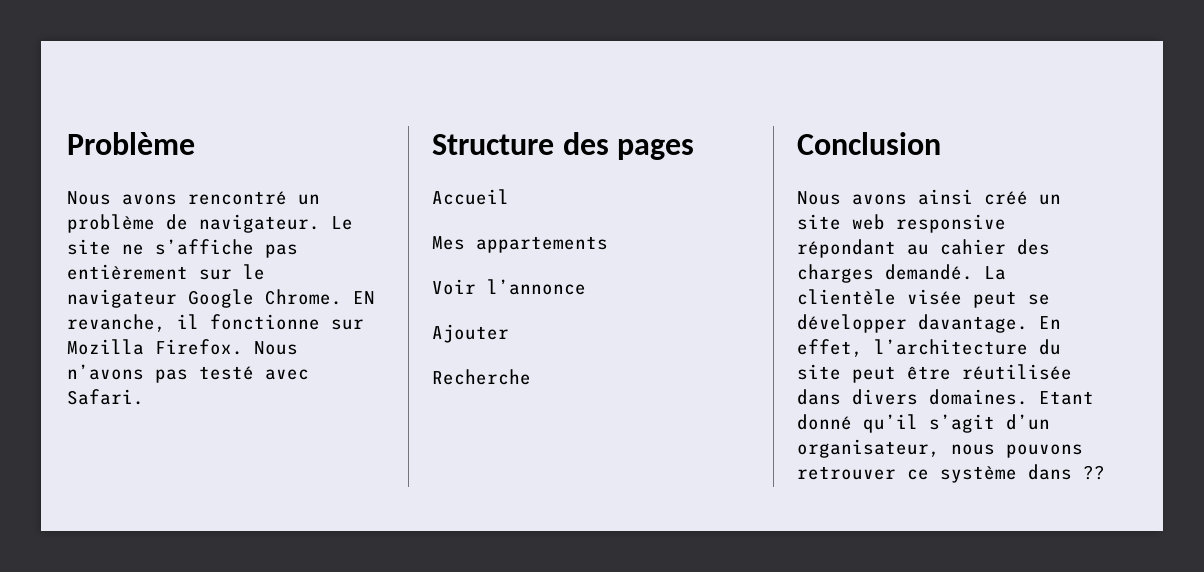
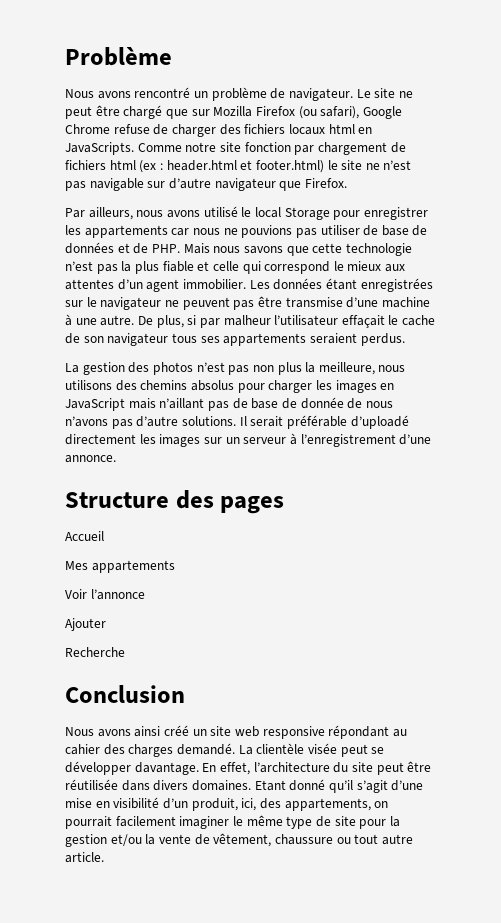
- Le site ne s’affiche pas entièrement sur le navigateur Google Chrome. EN revanche, il fonctionne sur Mozilla Firefox. Nous n’avons pas testé avec Safari.
+ Le site ne peut être chargé que sur Mozilla Firefox (ou safari), Google Chrome refuse de charger des fichiers locaux html en JavaScripts. Comme notre site fonction par chargement de fichiers html (ex : header.html et footer.html) le site ne n’est pas navigable sur d’autre navigateur que Firefox.
+ Par ailleurs, nous avons utilisé le local Storage pour enregistrer les appartements car nous ne pouvions pas utiliser de base de données et de PHP. Mais nous savons que cette technologie n’est pas la plus fiable et celle qui correspond le mieux aux attentes d’un agent immobilier. Les données étant enregistrées sur le navigateur ne peuvent pas être transmise d’une machine à une autre. De plus, si par malheur l’utilisateur effaçait le cache de son navigateur tous ses appartements seraient perdus.
+ La gestion des photos n’est pas non plus la meilleure, nous utilisons des chemins absolus pour charger les images en JavaScript mais n’aillant pas de base de donnée de nous n’avons pas d’autre solutions. Il serait préférable d’uploadé directement les images sur un serveur à l’enregistrement d’une annonce.
- Etant donné qu’il s’agit d’un organisateur, nous pouvons retrouver ce système dans ??
+ Etant donné qu’il s’agit d’une mise en visibilité d’un produit, ici, des appartements, on pourrait facilement imaginer le même type de site pour la gestion et/ou la vente de vêtement, chaussure ou tout autre article.

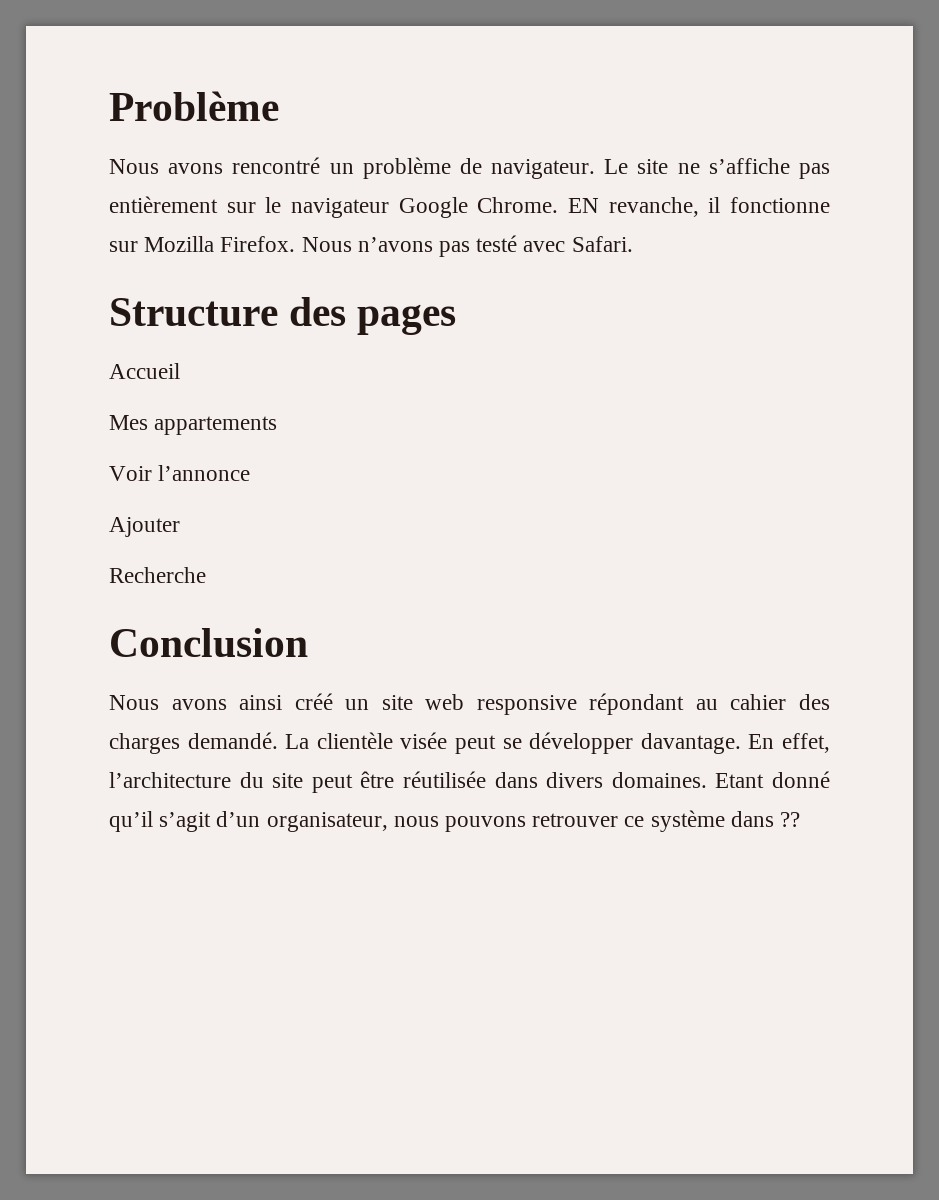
- Le site ne peut être chargé que sur Mozilla Firefox (ou safari), Google Chrome refuse de charger des fichiers locaux html en JavaScripts. Comme notre site fonction par chargement de fichiers html (ex : header.html et footer.html) le site ne n’est pas navigable sur d’autre navigateur que Firefox.
- Par ailleurs, nous avons utilisé le local Storage pour enregistrer les appartements car nous ne pouvions pas utiliser de base de données et de PHP. Mais nous savons que cette technologie n’est pas la plus fiable et celle qui correspond le mieux aux attentes d’un agent immobilier. Les données étant enregistrées sur le navigateur ne peuvent pas être transmise d’une machine à une autre. De plus, si par malheur l’utilisateur effaçait le cache de son navigateur tous ses appartements seraient perdus.
- La gestion des photos n’est pas non plus la meilleure, nous utilisons des chemins absolus pour charger les images en JavaScript mais n’aillant pas de base de donnée de nous n’avons pas d’autre solutions. Il serait préférable d’uploadé directement les images sur un serveur à l’enregistrement d’une annonce.
+ Le site ne s’affiche pas entièrement sur le navigateur Google Chrome. EN revanche, il fonctionne sur Mozilla Firefox. Nous n’avons pas testé avec Safari.
- Etant donné qu’il s’agit d’une mise en visibilité d’un produit, ici, des appartements, on pourrait facilement imaginer le même type de site pour la gestion et/ou la vente de vêtement, chaussure ou tout autre article.
+ Etant donné qu’il s’agit d’un organisateur, nous pouvons retrouver ce système dans ??

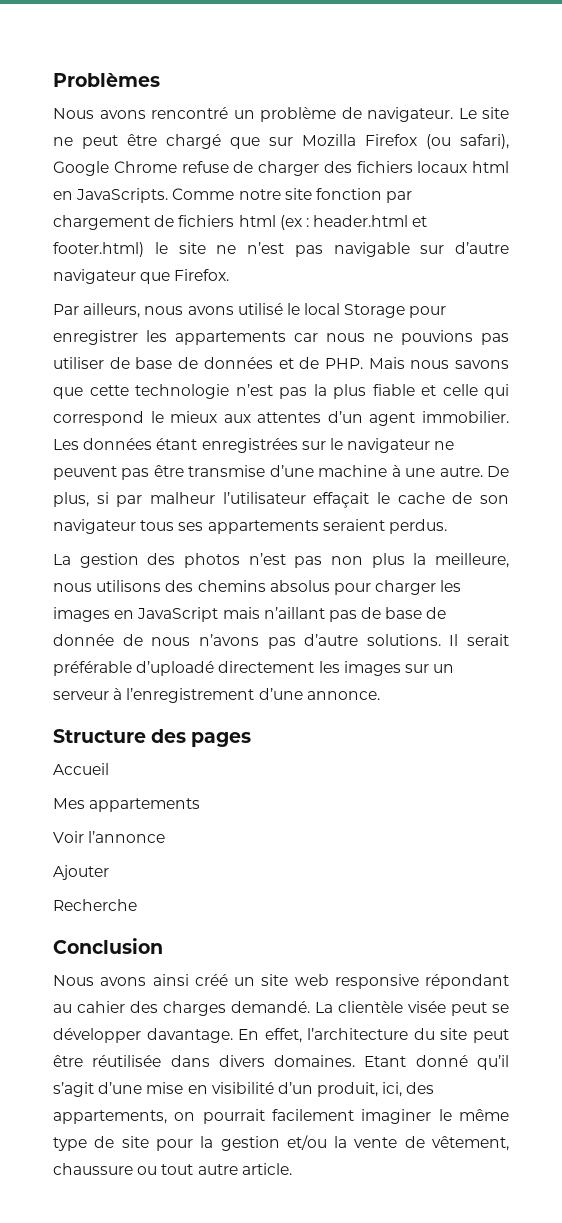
- Problème
+ Problèmes
- Le site ne s’affiche pas entièrement sur le navigateur Google Chrome. EN revanche, il fonctionne sur Mozilla Firefox. Nous n’avons pas testé avec Safari.
+ Le site ne peut être chargé que sur Mozilla Firefox (ou safari), Google Chrome refuse de charger des fichiers locaux html en JavaScripts. Comme notre site fonction par chargement de fichiers html (ex : header.html et footer.html) le site ne n’est pas navigable sur d’autre navigateur que Firefox.
+ Par ailleurs, nous avons utilisé le local Storage pour enregistrer les appartements car nous ne pouvions pas utiliser de base de données et de PHP. Mais nous savons que cette technologie n’est pas la plus fiable et celle qui correspond le mieux aux attentes d’un agent immobilier. Les données étant enregistrées sur le navigateur ne peuvent pas être transmise d’une machine à une autre. De plus, si par malheur l’utilisateur effaçait le cache de son navigateur tous ses appartements seraient perdus.
+ La gestion des photos n’est pas non plus la meilleure, nous utilisons des chemins absolus pour charger les images en JavaScript mais n’aillant pas de base de donnée de nous n’avons pas d’autre solutions. Il serait préférable d’uploadé directement les images sur un serveur à l’enregistrement d’une annonce.
- Etant donné qu’il s’agit d’un organisateur, nous pouvons retrouver ce système dans ??
+ Etant donné qu’il s’agit d’une mise en visibilité d’un produit, ici, des appartements, on pourrait facilement imaginer le même type de site pour la gestion et/ou la vente de vêtement, chaussure ou tout autre article.

